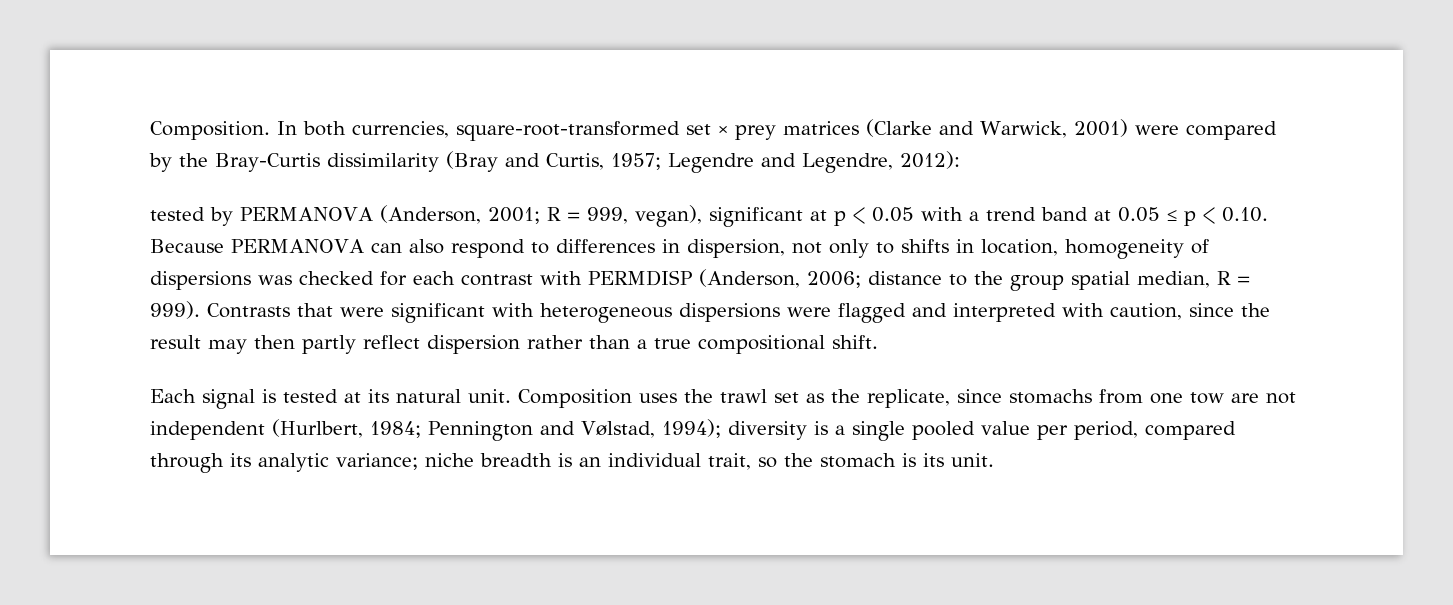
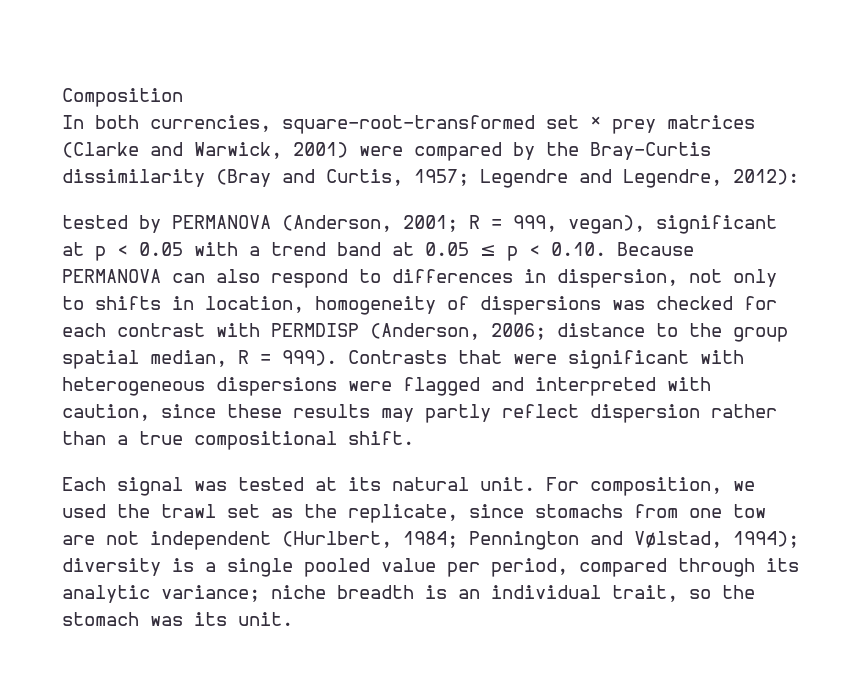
- Composition. In both currencies, square-root-transformed set × prey matrices (Clarke and Warwick, 2001) were compared by the Bray-Curtis dissimilarity (Bray and Curtis, 1957; Legendre and Legendre, 2012):
+ Composition
+ In both currencies, square-root-transformed set × prey matrices (Clarke and Warwick, 2001) were compared by the Bray-Curtis dissimilarity (Bray and Curtis, 1957; Legendre and Legendre, 2012):
- Contrasts that were significant with heterogeneous dispersions were flagged and interpreted with caution, since the result may then partly reflect dispersion rather than a true compositional shift.
+ Contrasts that were significant with heterogeneous dispersions were flagged and interpreted with caution, since these results may partly reflect dispersion rather than a true compositional shift.
- Each signal is tested at its natural unit.
+ Each signal was tested at its natural unit.
- Composition uses the trawl set as the replicate, since stomachs from one tow are not independent (Hurlbert, 1984; Pennington and Vølstad, 1994); diversity is a single pooled value per period, compared through its analytic variance; niche breadth is an individual trait, so the stomach is its unit.
+ For composition, we used the trawl set as the replicate, since stomachs from one tow are not independent (Hurlbert, 1984; Pennington and Vølstad, 1994); diversity is a single pooled value per period, compared through its analytic variance; niche breadth is an individual trait, so the stomach was its unit.

